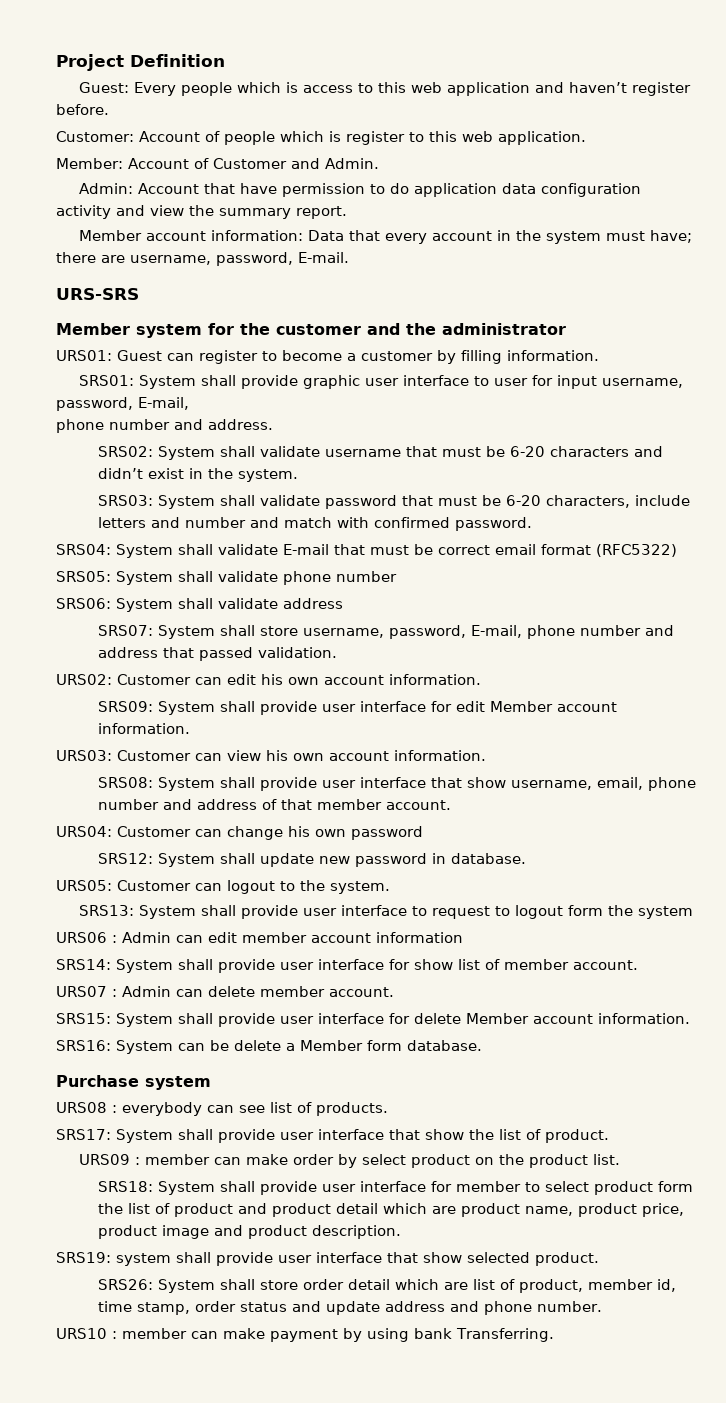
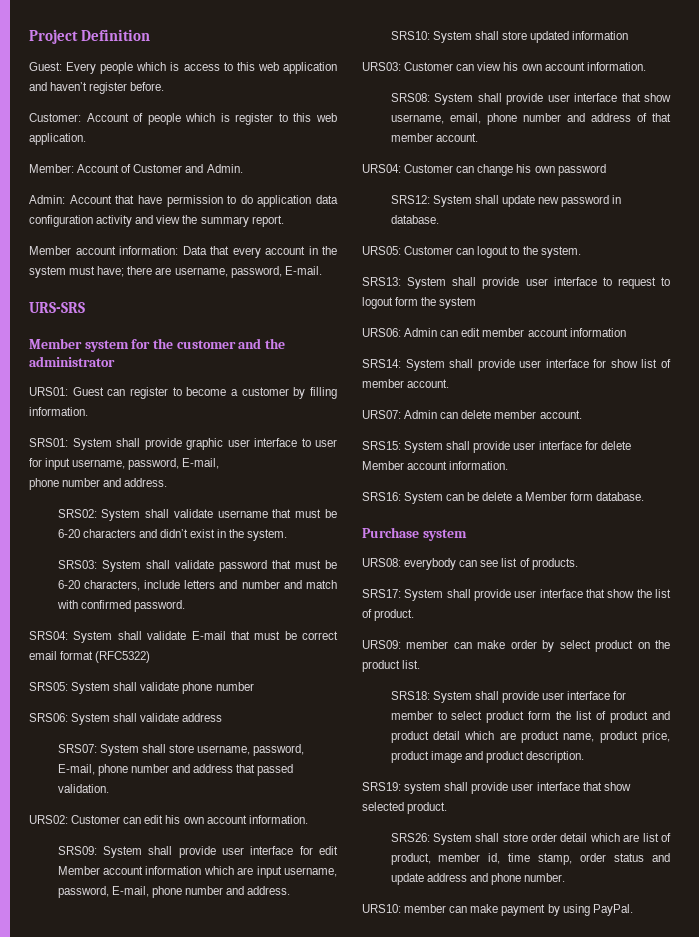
- SRS09: System shall provide user interface for edit Member account information.
+ SRS09: System shall provide user interface for edit Member account information which are input username, password, E-mail, phone number and address.
+ SRS10: System shall store updated information
- URS06 : Admin can edit member account information
+ URS06: Admin can edit member account information
- URS07 : Admin can delete member account.
+ URS07: Admin can delete member account.
- URS08 : everybody can see list of products.
+ URS08: everybody can see list of products.
- URS09 : member can make order by select product on the product list.
+ URS09: member can make order by select product on the product list.
- URS10 : member can make payment by using bank Transferring.
+ URS10: member can make payment by using PayPal.

